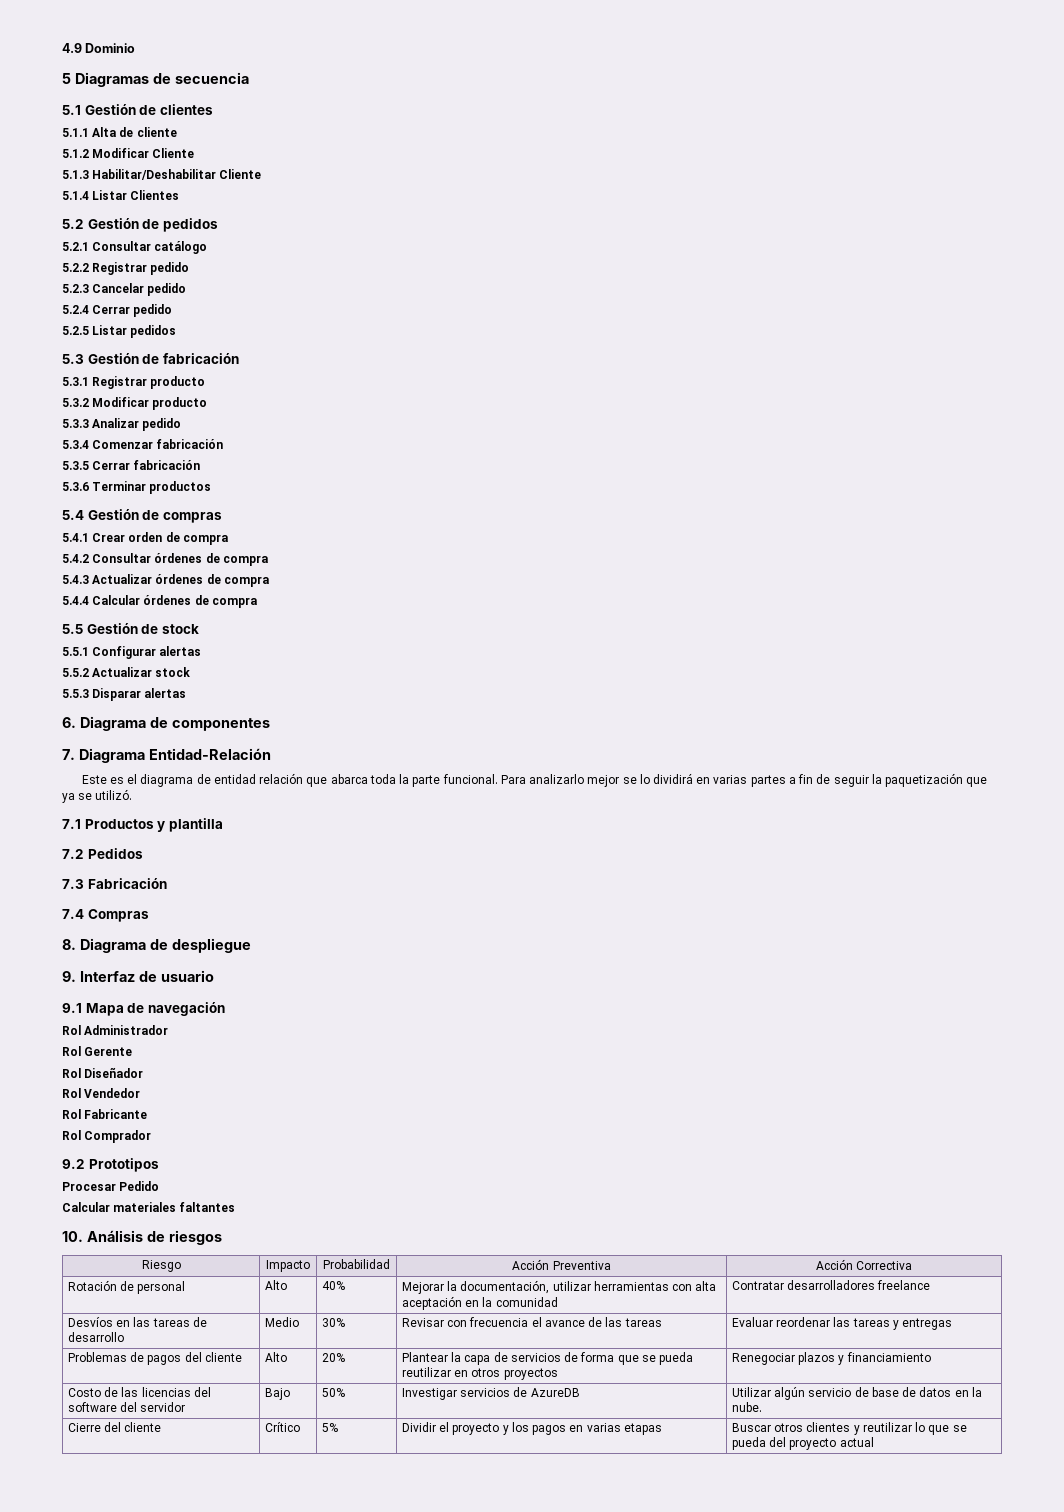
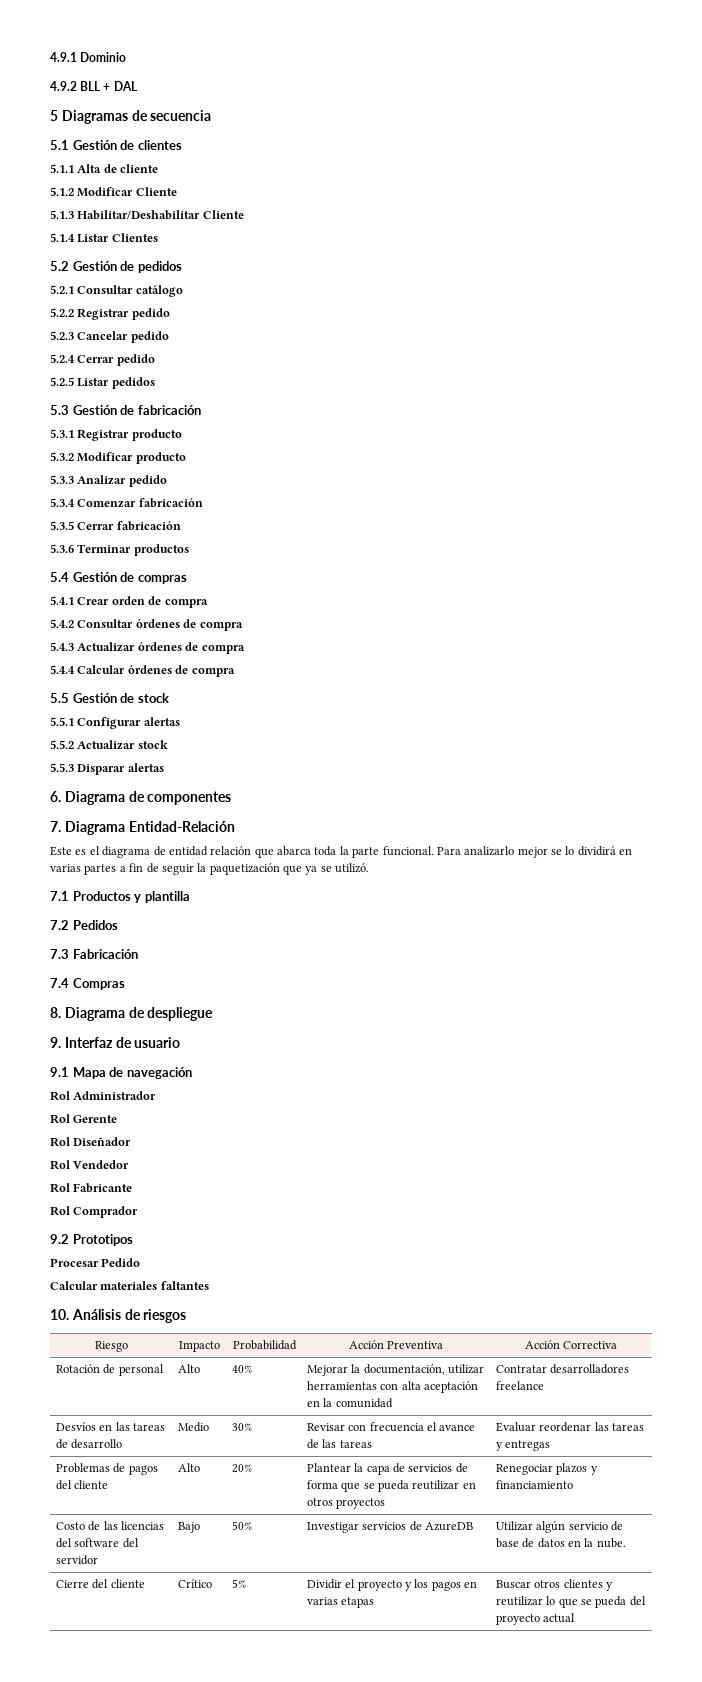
- 4.9 Dominio
+ 4.9.1 Dominio
+ 4.9.2 BLL + DAL

